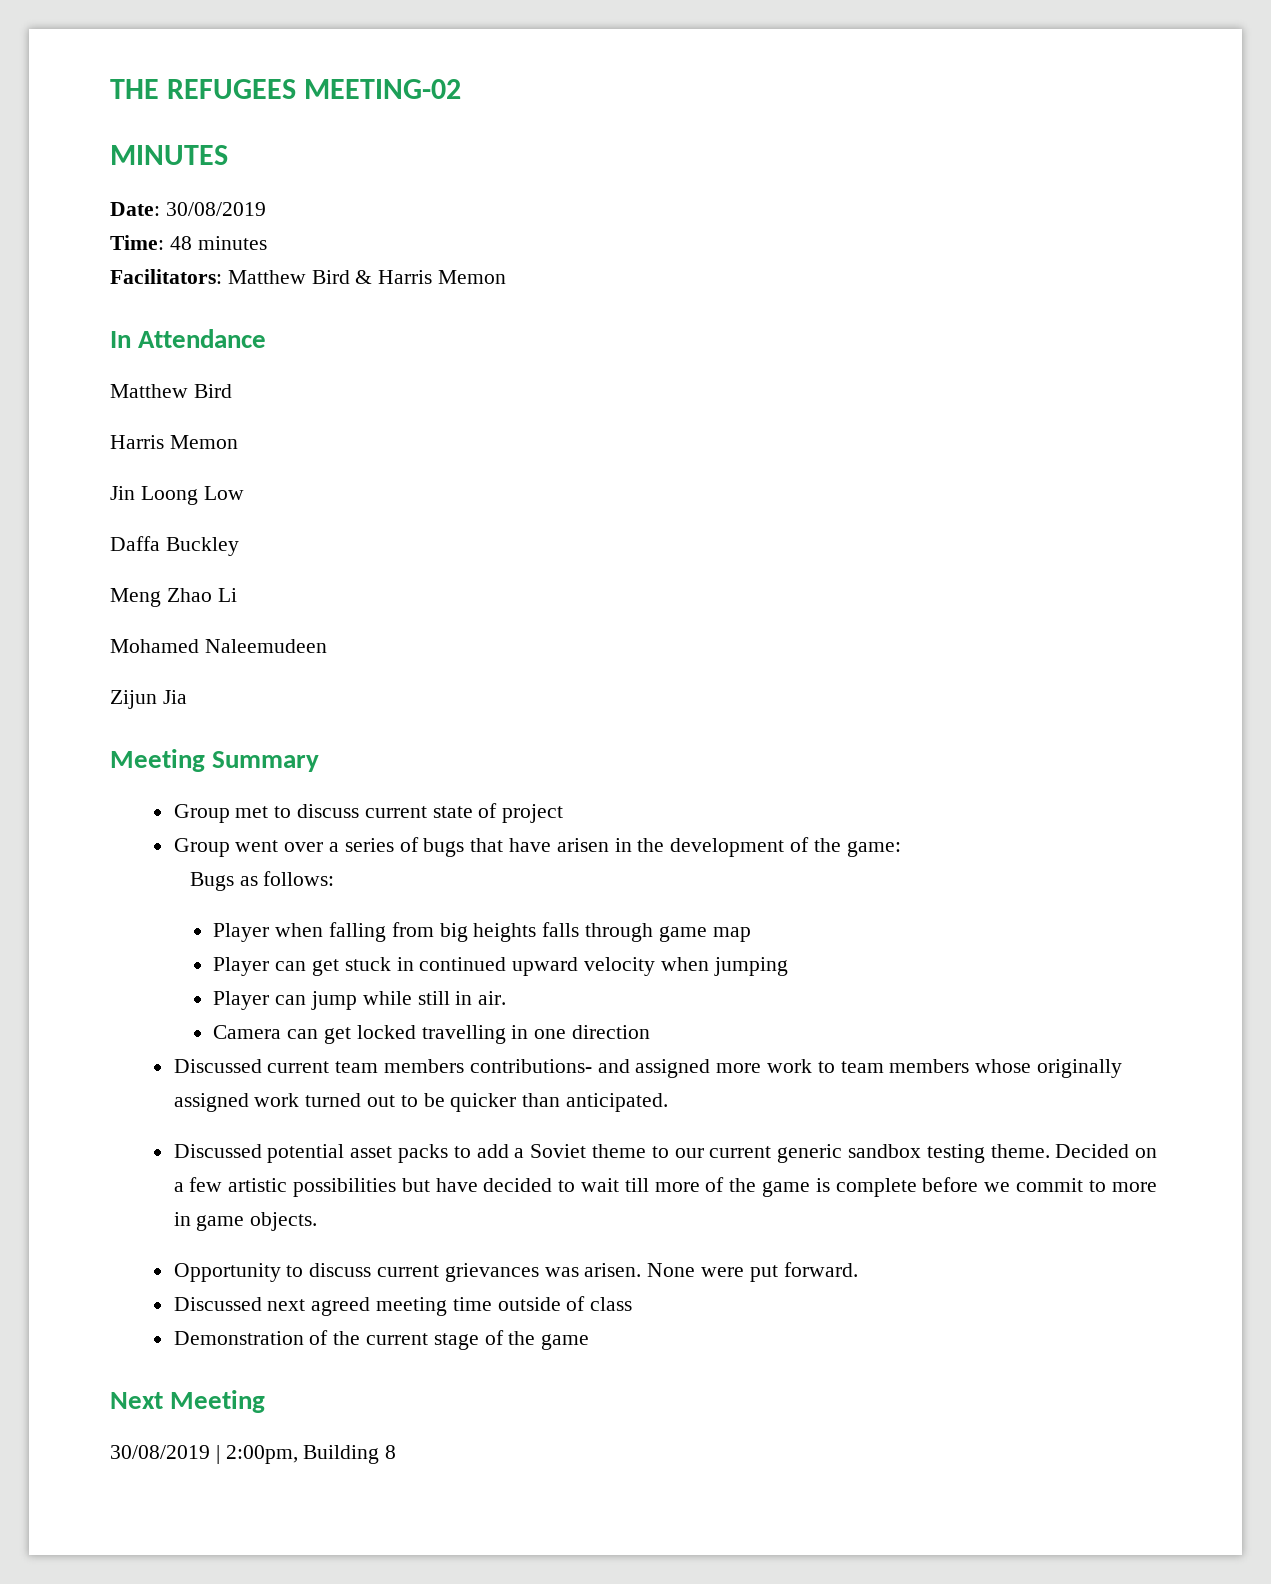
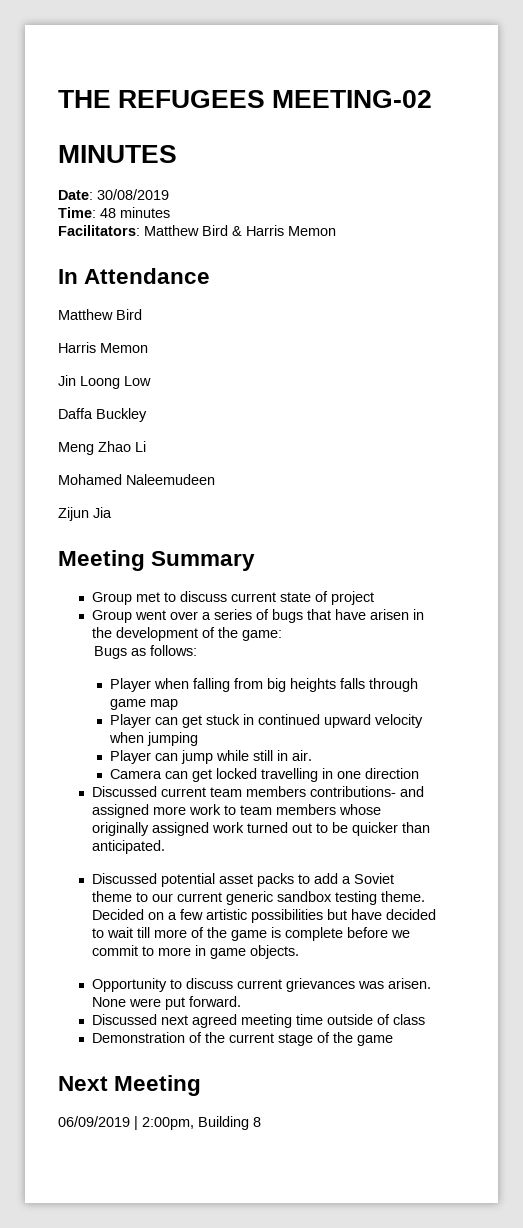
- 30/08/2019 | 2:00pm, Building 8
+ 06/09/2019 | 2:00pm, Building 8

